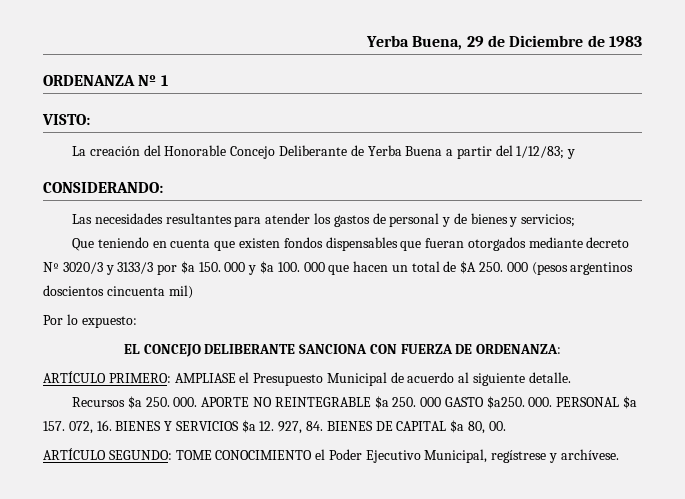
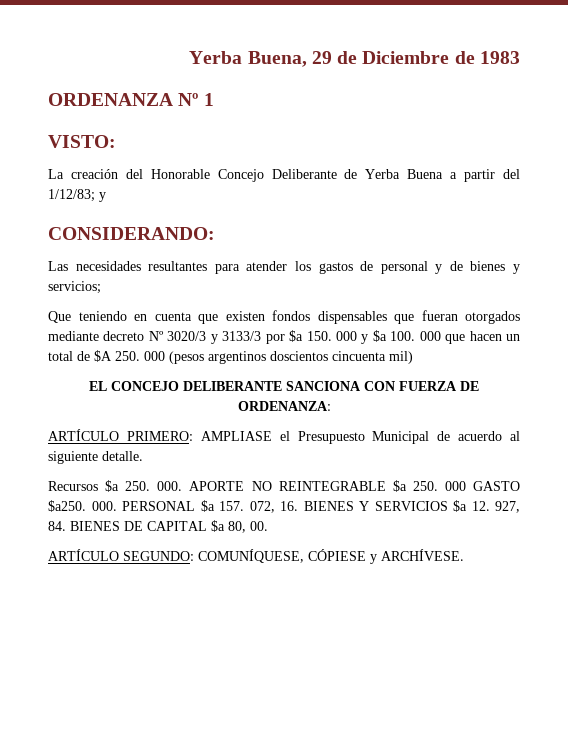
- Por lo expuesto:
- ARTÍCULO SEGUNDO: TOME CONOCIMIENTO el Poder Ejecutivo Municipal, regístrese y archívese.
+ ARTÍCULO SEGUNDO: COMUNÍQUESE, CÓPIESE y ARCHÍVESE.

